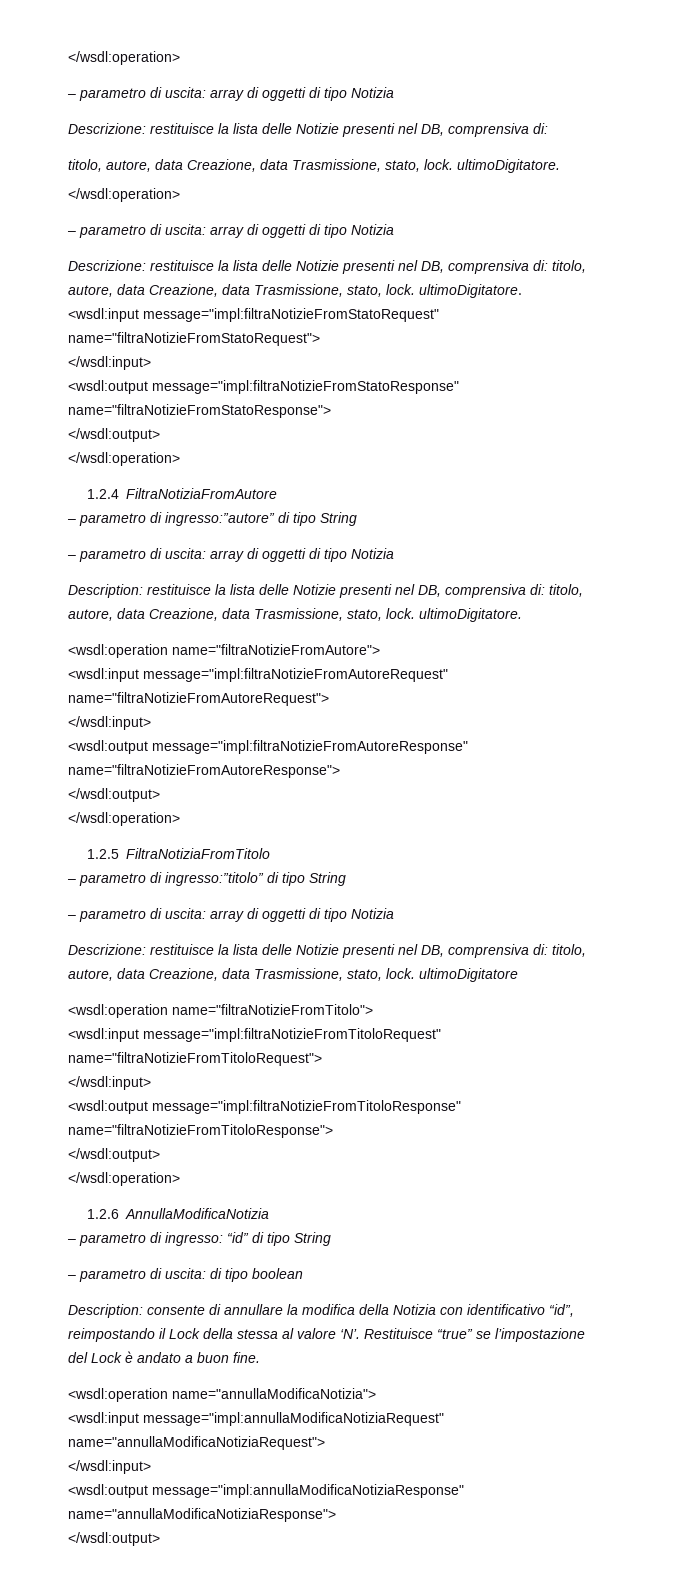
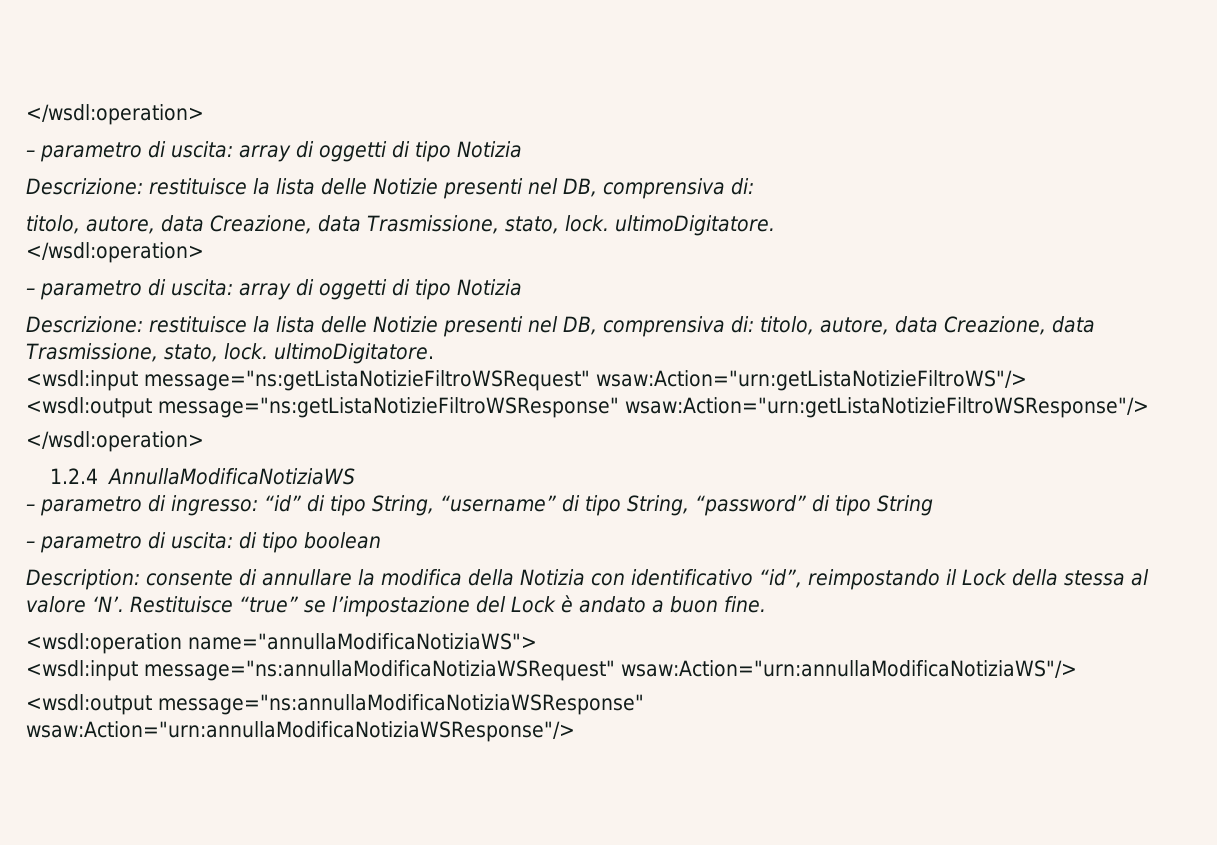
- <wsdl:input message="impl:filtraNotizieFromStatoRequest" name="filtraNotizieFromStatoRequest">
- </wsdl:input>
- <wsdl:output message="impl:filtraNotizieFromStatoResponse" name="filtraNotizieFromStatoResponse">
- </wsdl:output>
+ <wsdl:input message="ns:getListaNotizieFiltroWSRequest" wsaw:Action="urn:getListaNotizieFiltroWS"/>
+ <wsdl:output message="ns:getListaNotizieFiltroWSResponse" wsaw:Action="urn:getListaNotizieFiltroWSResponse"/>
  </wsdl:operation>
- 1.2.4 FiltraNotiziaFromAutore
- – parametro di ingresso:”autore” di tipo String
- – parametro di uscita: array di oggetti di tipo Notizia
- Description: restituisce la lista delle Notizie presenti nel DB, comprensiva di: titolo, autore, data Creazione, data Trasmissione, stato, lock. ultimoDigitatore.
- <wsdl:operation name="filtraNotizieFromAutore">
- <wsdl:input message="impl:filtraNotizieFromAutoreRequest" name="filtraNotizieFromAutoreRequest">
- </wsdl:input>
- <wsdl:output message="impl:filtraNotizieFromAutoreResponse" name="filtraNotizieFromAutoreResponse">
- </wsdl:output>
- </wsdl:operation>
- 1.2.5 FiltraNotiziaFromTitolo
- – parametro di ingresso:”titolo” di tipo String
- – parametro di uscita: array di oggetti di tipo Notizia
- Descrizione: restituisce la lista delle Notizie presenti nel DB, comprensiva di: titolo, autore, data Creazione, data Trasmissione, stato, lock. ultimoDigitatore
- <wsdl:operation name="filtraNotizieFromTitolo">
- <wsdl:input message="impl:filtraNotizieFromTitoloRequest" name="filtraNotizieFromTitoloRequest">
- </wsdl:input>
- <wsdl:output message="impl:filtraNotizieFromTitoloResponse" name="filtraNotizieFromTitoloResponse">
- </wsdl:output>
- </wsdl:operation>
- 1.2.6 AnnullaModificaNotizia
+ 1.2.4 AnnullaModificaNotiziaWS
- – parametro di ingresso: “id” di tipo String
+ – parametro di ingresso: “id” di tipo String, “username” di tipo String, “password” di tipo String
- <wsdl:operation name="annullaModificaNotizia">
- <wsdl:input message="impl:annullaModificaNotiziaRequest" name="annullaModificaNotiziaRequest">
- </wsdl:input>
- <wsdl:output message="impl:annullaModificaNotiziaResponse" name="annullaModificaNotiziaResponse">
- </wsdl:output>
+ <wsdl:operation name="annullaModificaNotiziaWS">
+ <wsdl:input message="ns:annullaModificaNotiziaWSRequest" wsaw:Action="urn:annullaModificaNotiziaWS"/>
+ <wsdl:output message="ns:annullaModificaNotiziaWSResponse" wsaw:Action="urn:annullaModificaNotiziaWSResponse"/>

